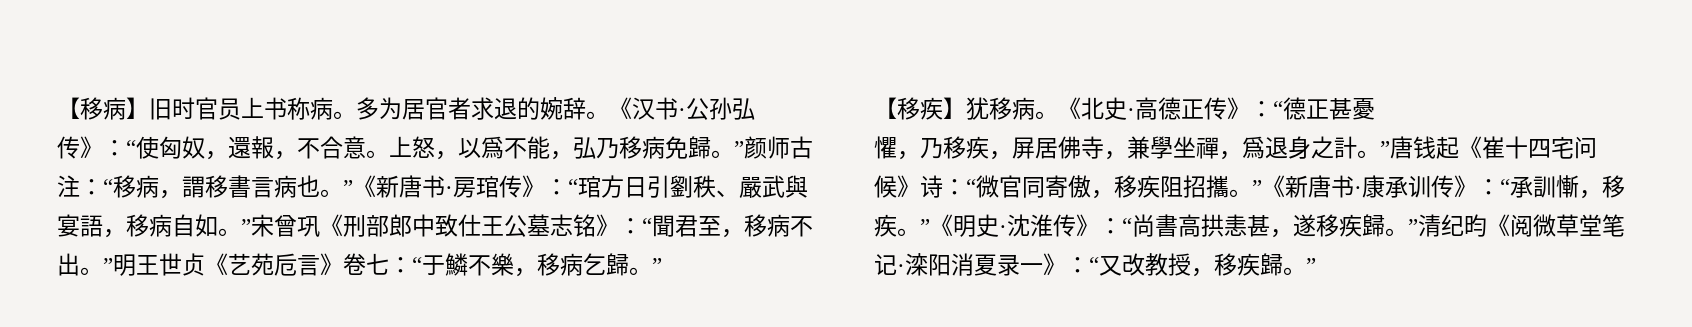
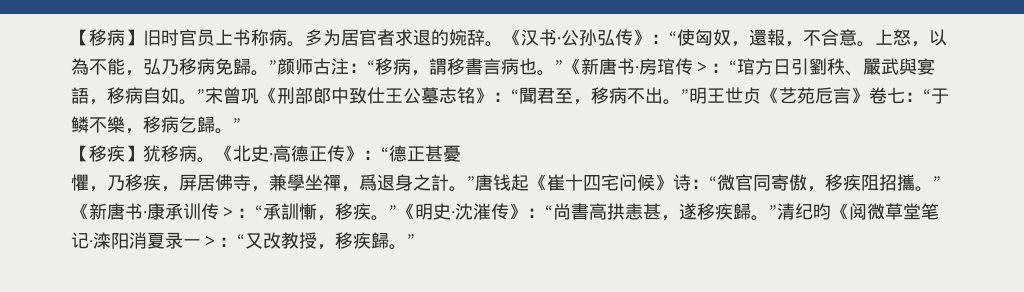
- 上怒，以爲不能，弘乃移病免歸。”颜师古注：
+ 上怒，以為不能，弘乃移病免歸。”颜师古注：
- “移病，謂移書言病也。”《新唐书·房琯传》：
+ “移病，謂移書言病也。”《新唐书·房琯传＞：
- “于鱗不樂，移病乞歸。”
+ “于鳞不樂，移病乞歸。”
- “微官同寄傲，移疾阻招攜。”《新唐书·康承训传》：
+ “微官同寄傲，移疾阻招攜。”《新唐书·康承训传＞：
- “承訓慚，移疾。”《明史·沈淮传》：
+ “承訓慚，移疾。”《明史·沈漼传》：
- “尚書高拱恚甚，遂移疾歸。”清纪昀《阅微草堂笔记·滦阳消夏录一》：
+ “尚書高拱恚甚，遂移疾歸。”清纪昀《阅微草堂笔记·滦阳消夏录一＞：

